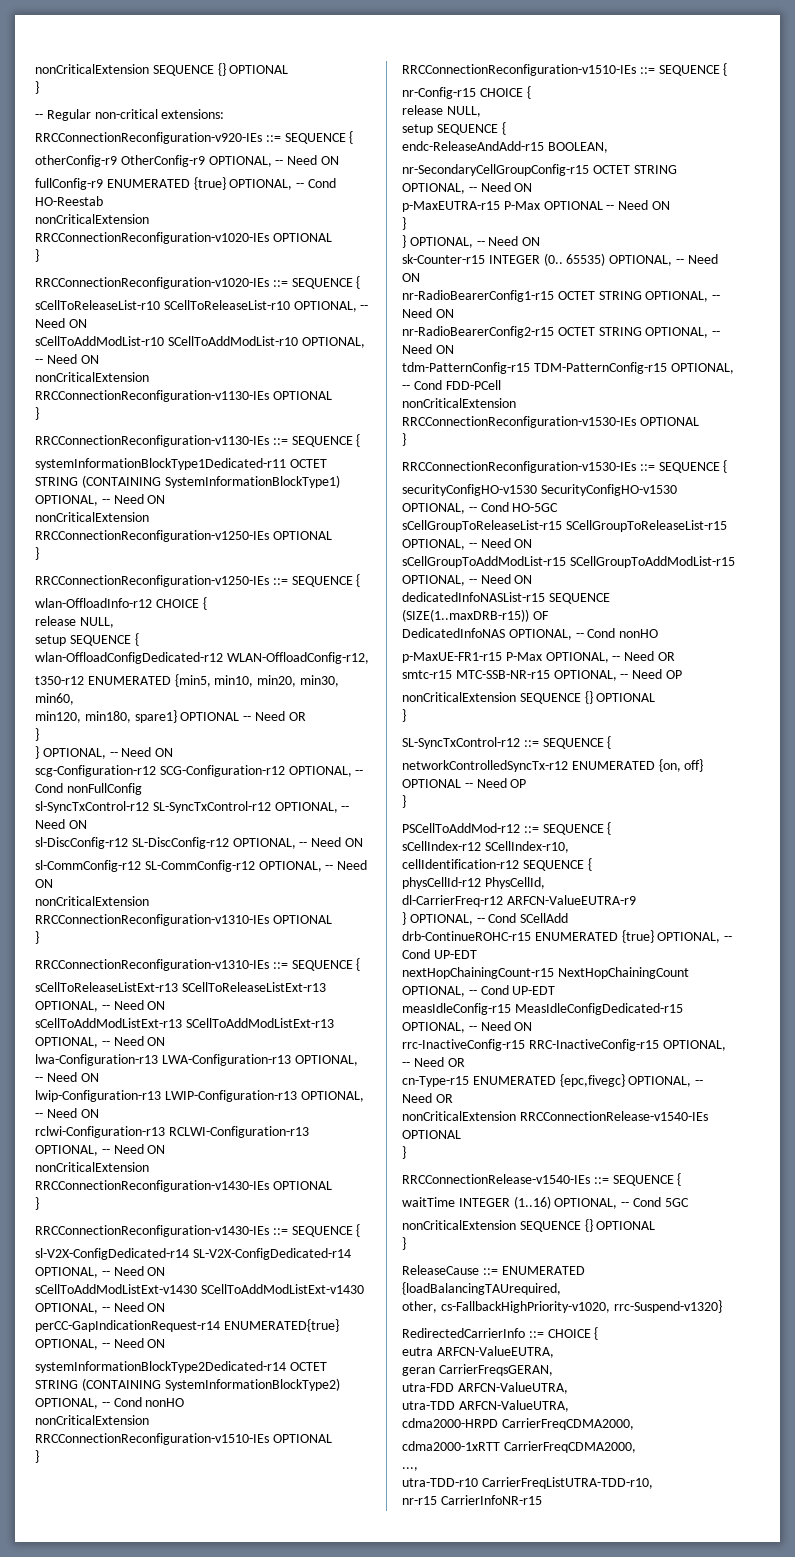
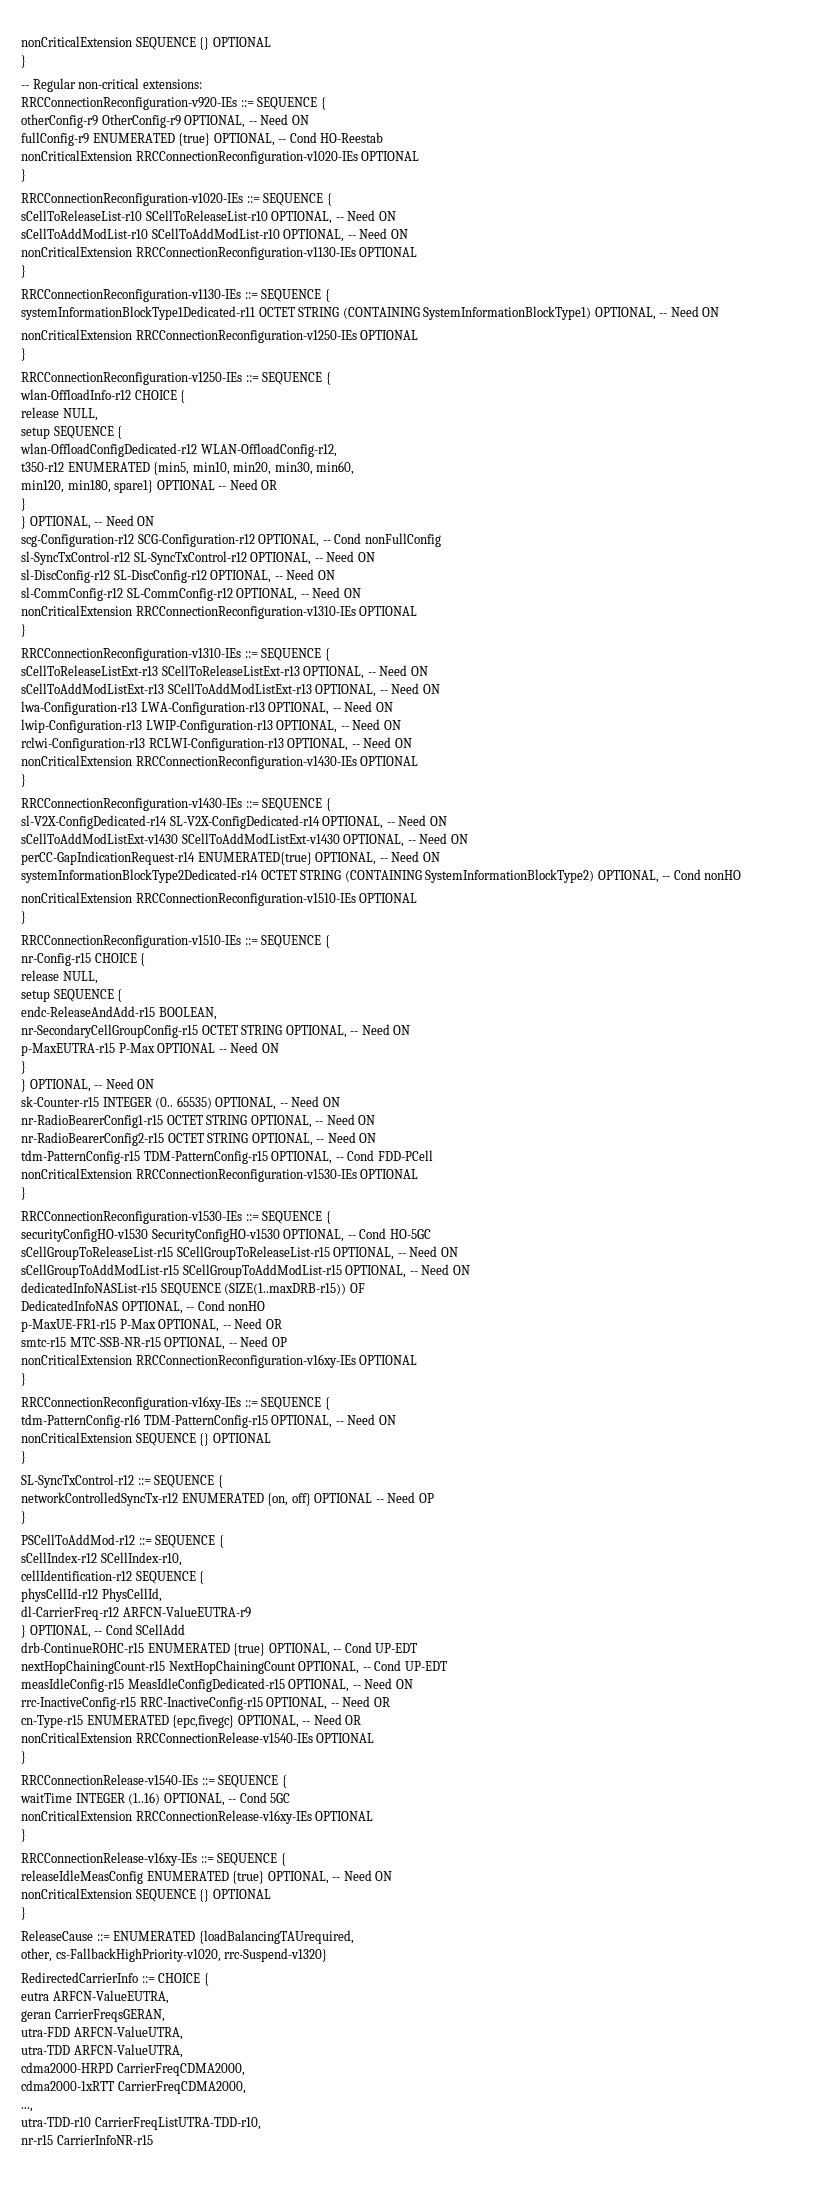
+ nonCriticalExtension RRCConnectionReconfiguration-v16xy-IEs OPTIONAL
+ }
+ RRCConnectionReconfiguration-v16xy-IEs ::= SEQUENCE {
+ tdm-PatternConfig-r16 TDM-PatternConfig-r15 OPTIONAL, -- Need ON
+ nonCriticalExtension RRCConnectionRelease-v16xy-IEs OPTIONAL
+ }
+ RRCConnectionRelease-v16xy-IEs ::= SEQUENCE {
+ releaseIdleMeasConfig ENUMERATED {true} OPTIONAL, -- Need ON

